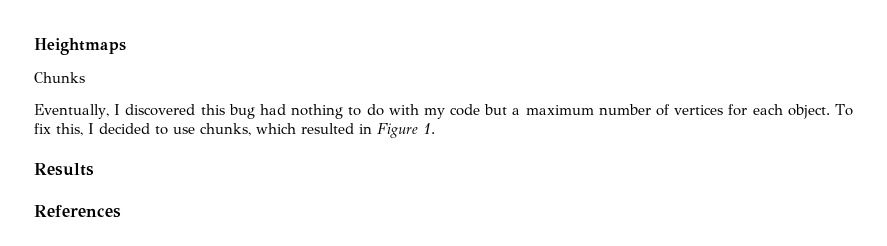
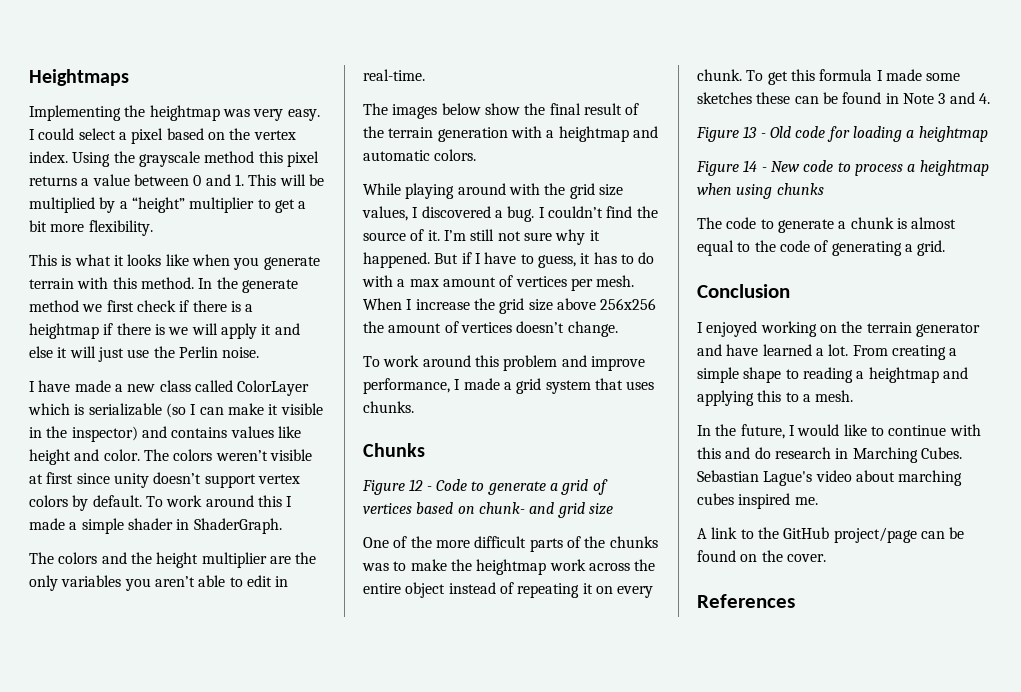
+ Implementing the heightmap was very easy. I could select a pixel based on the vertex index. Using the grayscale method this pixel returns a value between 0 and 1. This will be multiplied by a “height” multiplier to get a bit more flexibility.
+ This is what it looks like when you generate terrain with this method. In the generate method we first check if there is a heightmap if there is we will apply it and else it will just use the Perlin noise.
+ I have made a new class called ColorLayer which is serializable (so I can make it visible in the inspector) and contains values like height and color. The colors weren’t visible at first since unity doesn’t support vertex colors by default. To work around this I made a simple shader in ShaderGraph.
+ The colors and the height multiplier are the only variables you aren’t able to edit in real-time.
+ The images below show the final result of the terrain generation with a heightmap and automatic colors.
+ While playing around with the grid size values, I discovered a bug. I couldn’t find the source of it. I’m still not sure why it happened. But if I have to guess, it has to do with a max amount of vertices per mesh. When I increase the grid size above 256x256 the amount of vertices doesn’t change.
+ To work around this problem and improve performance, I made a grid system that uses chunks.
  Chunks
- Eventually, I discovered this bug had nothing to do with my code but a maximum number of vertices for each object. To fix this, I decided to use chunks, which resulted in Figure 1.
- Results
+ Figure 12 - Code to generate a grid of vertices based on chunk- and grid size
+ One of the more difficult parts of the chunks was to make the heightmap work across the entire object instead of repeating it on every chunk. To get this formula I made some sketches these can be found in Note 3 and 4.
+ Figure 13 - Old code for loading a heightmap
+ Figure 14 - New code to process a heightmap when using chunks
+ The code to generate a chunk is almost equal to the code of generating a grid.
+ Conclusion
+ I enjoyed working on the terrain generator and have learned a lot. From creating a simple shape to reading a heightmap and applying this to a mesh.
+ In the future, I would like to continue with this and do research in Marching Cubes. Sebastian Lague's video about marching cubes inspired me.
+ A link to the GitHub project/page can be found on the cover.

